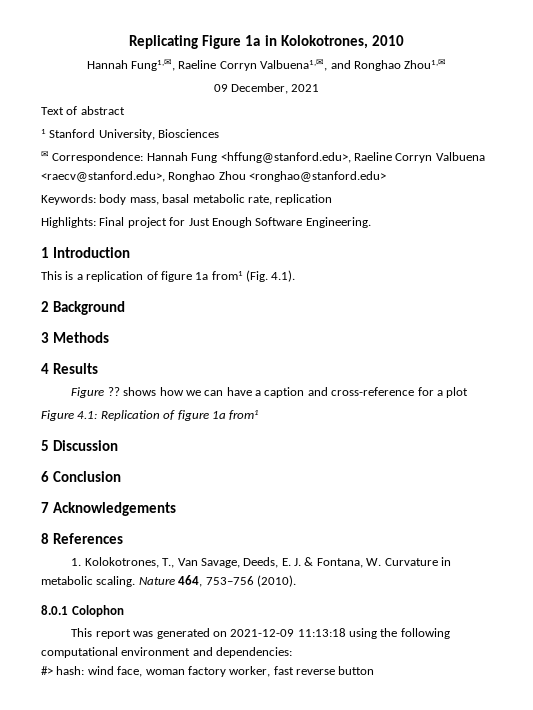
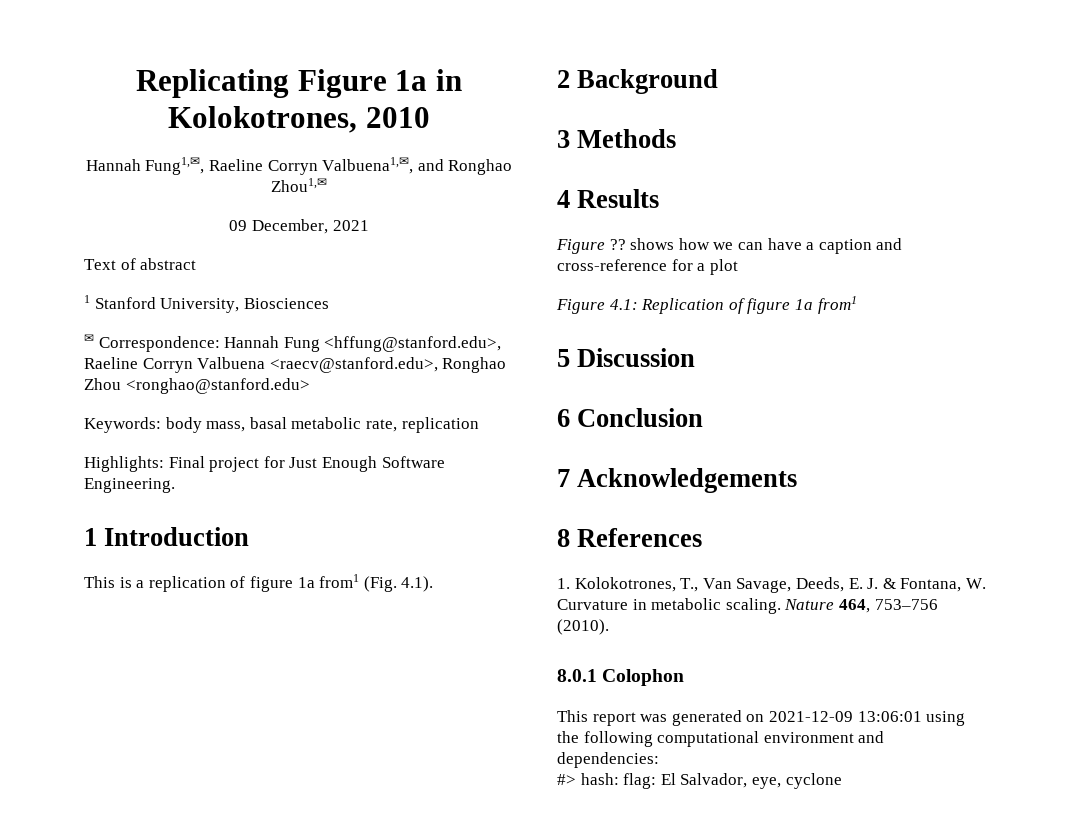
- This report was generated on 2021-12-09 11:13:18 using the following computational environment and dependencies:
+ This report was generated on 2021-12-09 13:06:01 using the following computational environment and dependencies:
- #> hash: wind face, woman factory worker, fast reverse button
+ #> hash: flag: El Salvador, eye, cyclone

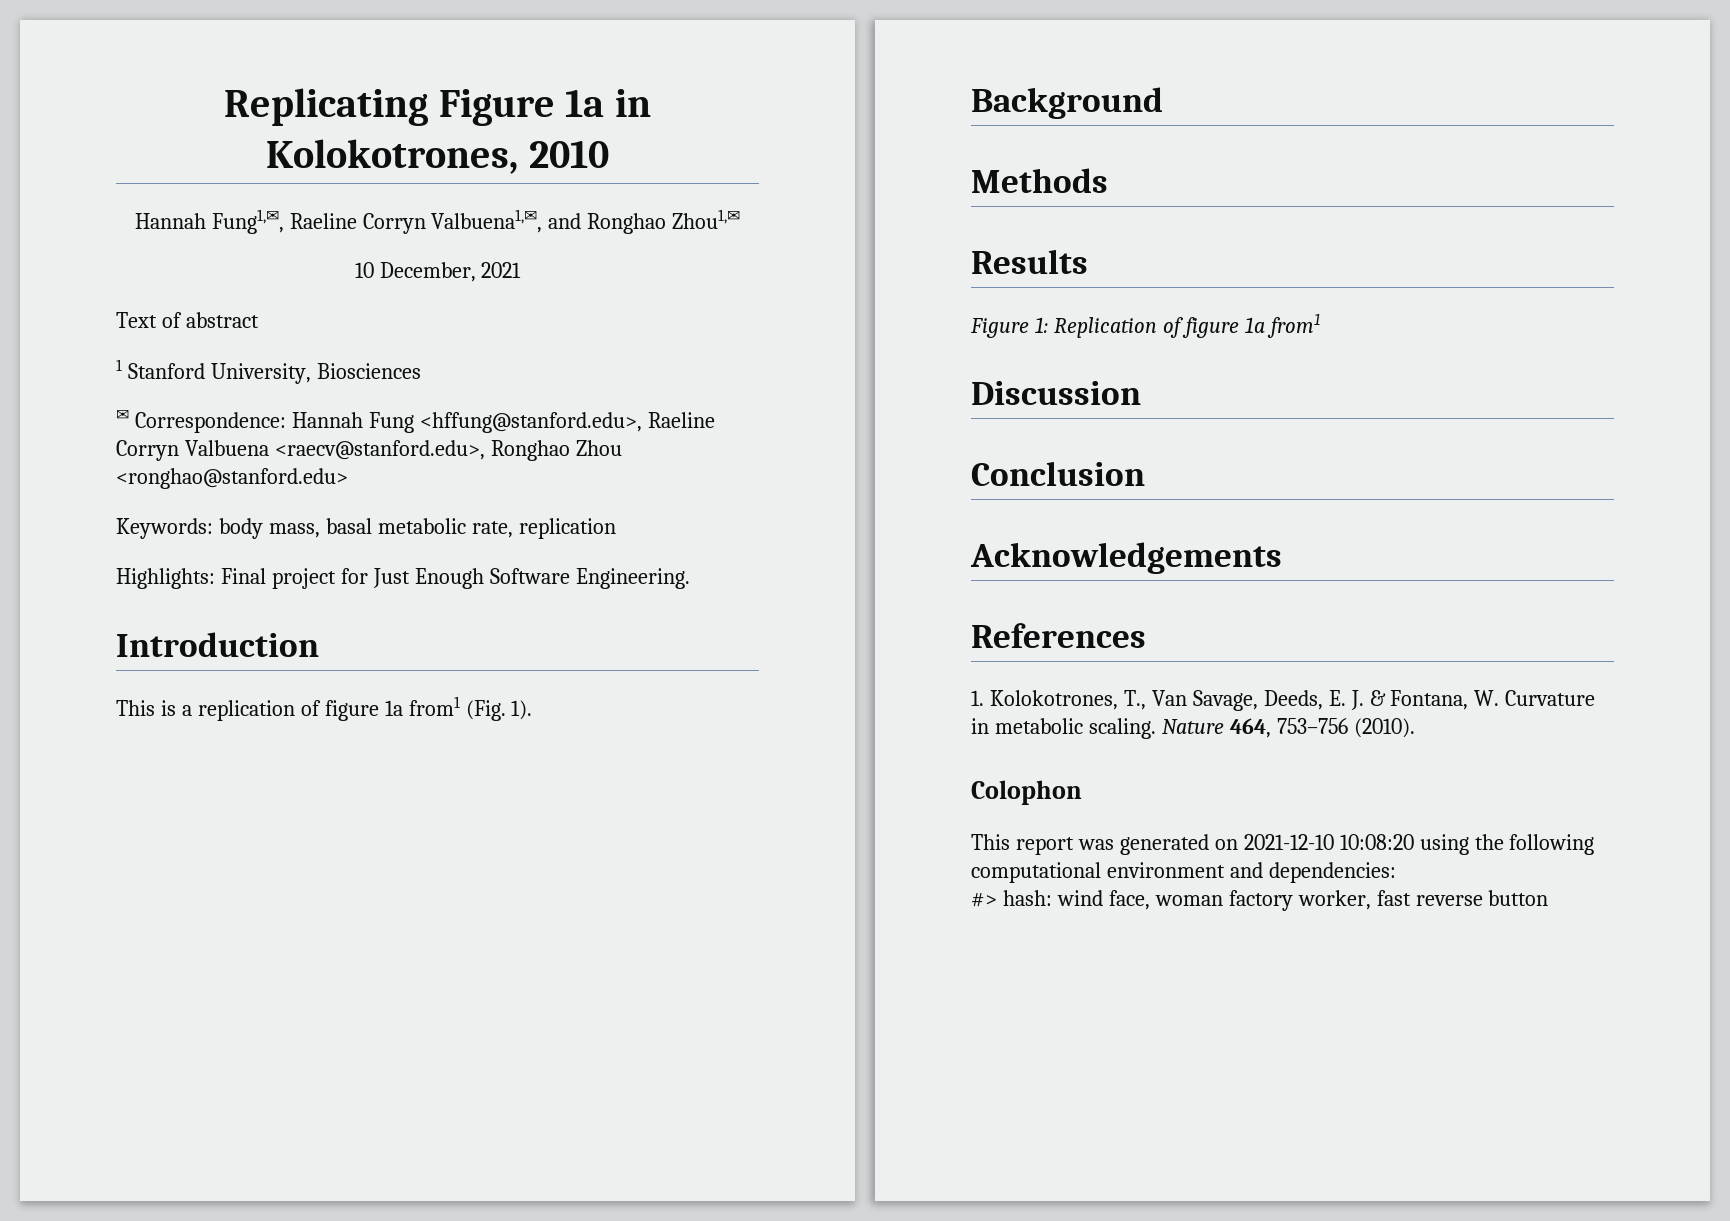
- 09 December, 2021
+ 10 December, 2021
- 1 Introduction
+ Introduction
- This is a replication of figure 1a from1 (Fig. 4.1).
- 2 Background
+ This is a replication of figure 1a from1 (Fig. 1).
+ Background
- 3 Methods
+ Methods
- 4 Results
+ Results
- Figure ?? shows how we can have a caption and cross-reference for a plot
- Figure 4.1: Replication of figure 1a from1
+ Figure 1: Replication of figure 1a from1
- 5 Discussion
+ Discussion
- 6 Conclusion
+ Conclusion
- 7 Acknowledgements
+ Acknowledgements
- 8 References
+ References
- 8.0.1 Colophon
+ Colophon
- This report was generated on 2021-12-09 13:06:01 using the following computational environment and dependencies:
+ This report was generated on 2021-12-10 10:08:20 using the following computational environment and dependencies:
- #> hash: flag: El Salvador, eye, cyclone
+ #> hash: wind face, woman factory worker, fast reverse button

